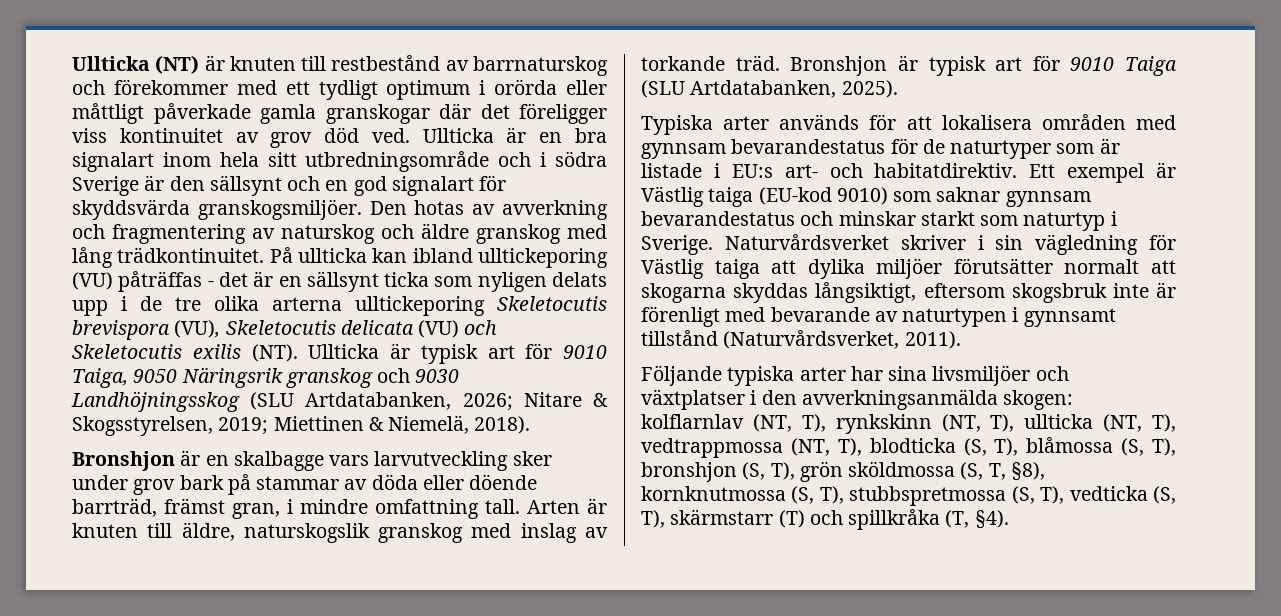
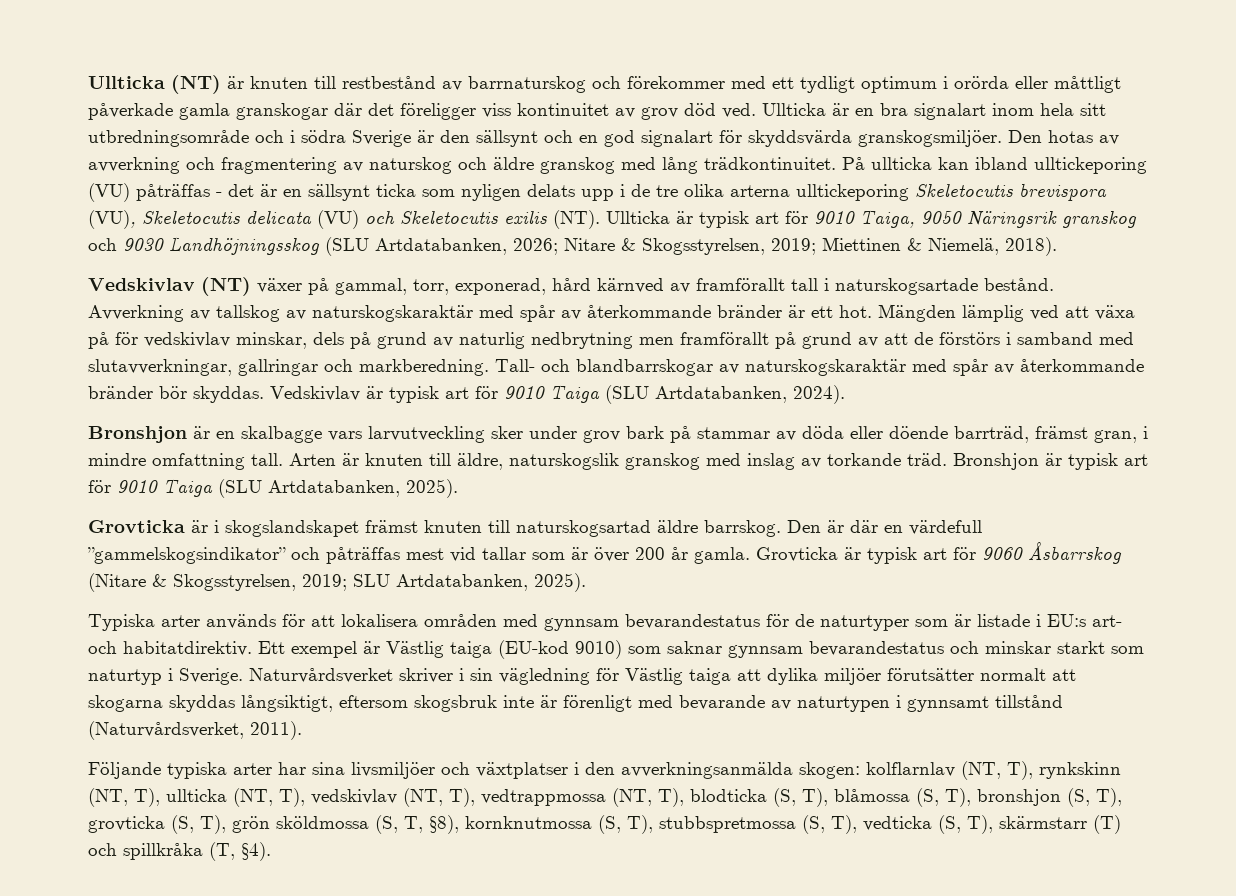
+ Vedskivlav (NT) växer på gammal, torr, exponerad, hård kärnved av framförallt tall i naturskogsartade bestånd. Avverkning av tallskog av naturskogskaraktär med spår av återkommande bränder är ett hot. Mängden lämplig ved att växa på för vedskivlav minskar, dels på grund av naturlig nedbrytning men framförallt på grund av att de förstörs i samband med slutavverkningar, gallringar och markberedning. Tall- och blandbarrskogar av naturskogskaraktär med spår av återkommande bränder bör skyddas. Vedskivlav är typisk art för 9010 Taiga (SLU Artdatabanken, 2024).
+ Grovticka är i skogslandskapet främst knuten till naturskogsartad äldre barrskog. Den är där en värdefull ”gammelskogsindikator” och påträffas mest vid tallar som är över 200 år gamla. Grovticka är typisk art för 9060 Åsbarrskog (Nitare & Skogsstyrelsen, 2019; SLU Artdatabanken, 2025).
- Följande typiska arter har sina livsmiljöer och växtplatser i den avverkningsanmälda skogen: kolflarnlav (NT, T), rynkskinn (NT, T), ullticka (NT, T), vedtrappmossa (NT, T), blodticka (S, T), blåmossa (S, T), bronshjon (S, T), grön sköldmossa (S, T, §8), kornknutmossa (S, T), stubbspretmossa (S, T), vedticka (S, T), skärmstarr (T) och spillkråka (T, §4).
+ Följande typiska arter har sina livsmiljöer och växtplatser i den avverkningsanmälda skogen: kolflarnlav (NT, T), rynkskinn (NT, T), ullticka (NT, T), vedskivlav (NT, T), vedtrappmossa (NT, T), blodticka (S, T), blåmossa (S, T), bronshjon (S, T), grovticka (S, T), grön sköldmossa (S, T, §8), kornknutmossa (S, T), stubbspretmossa (S, T), vedticka (S, T), skärmstarr (T) och spillkråka (T, §4).

